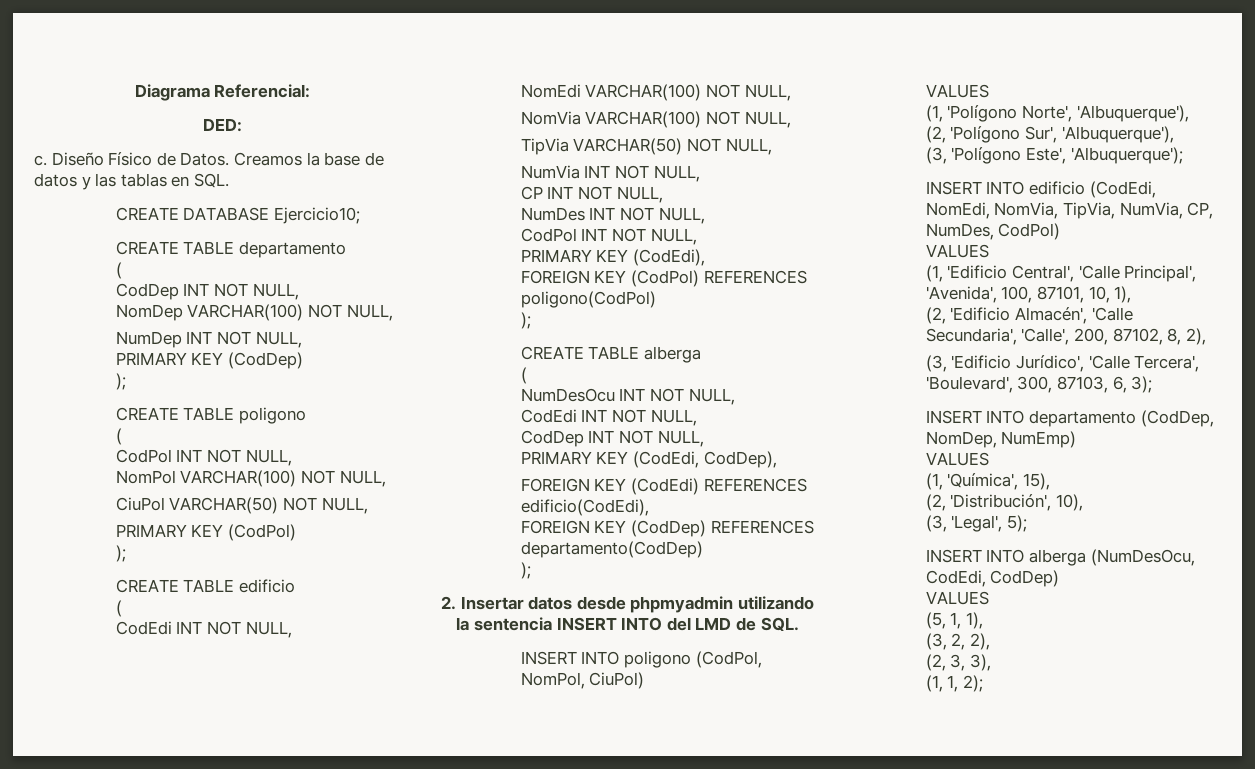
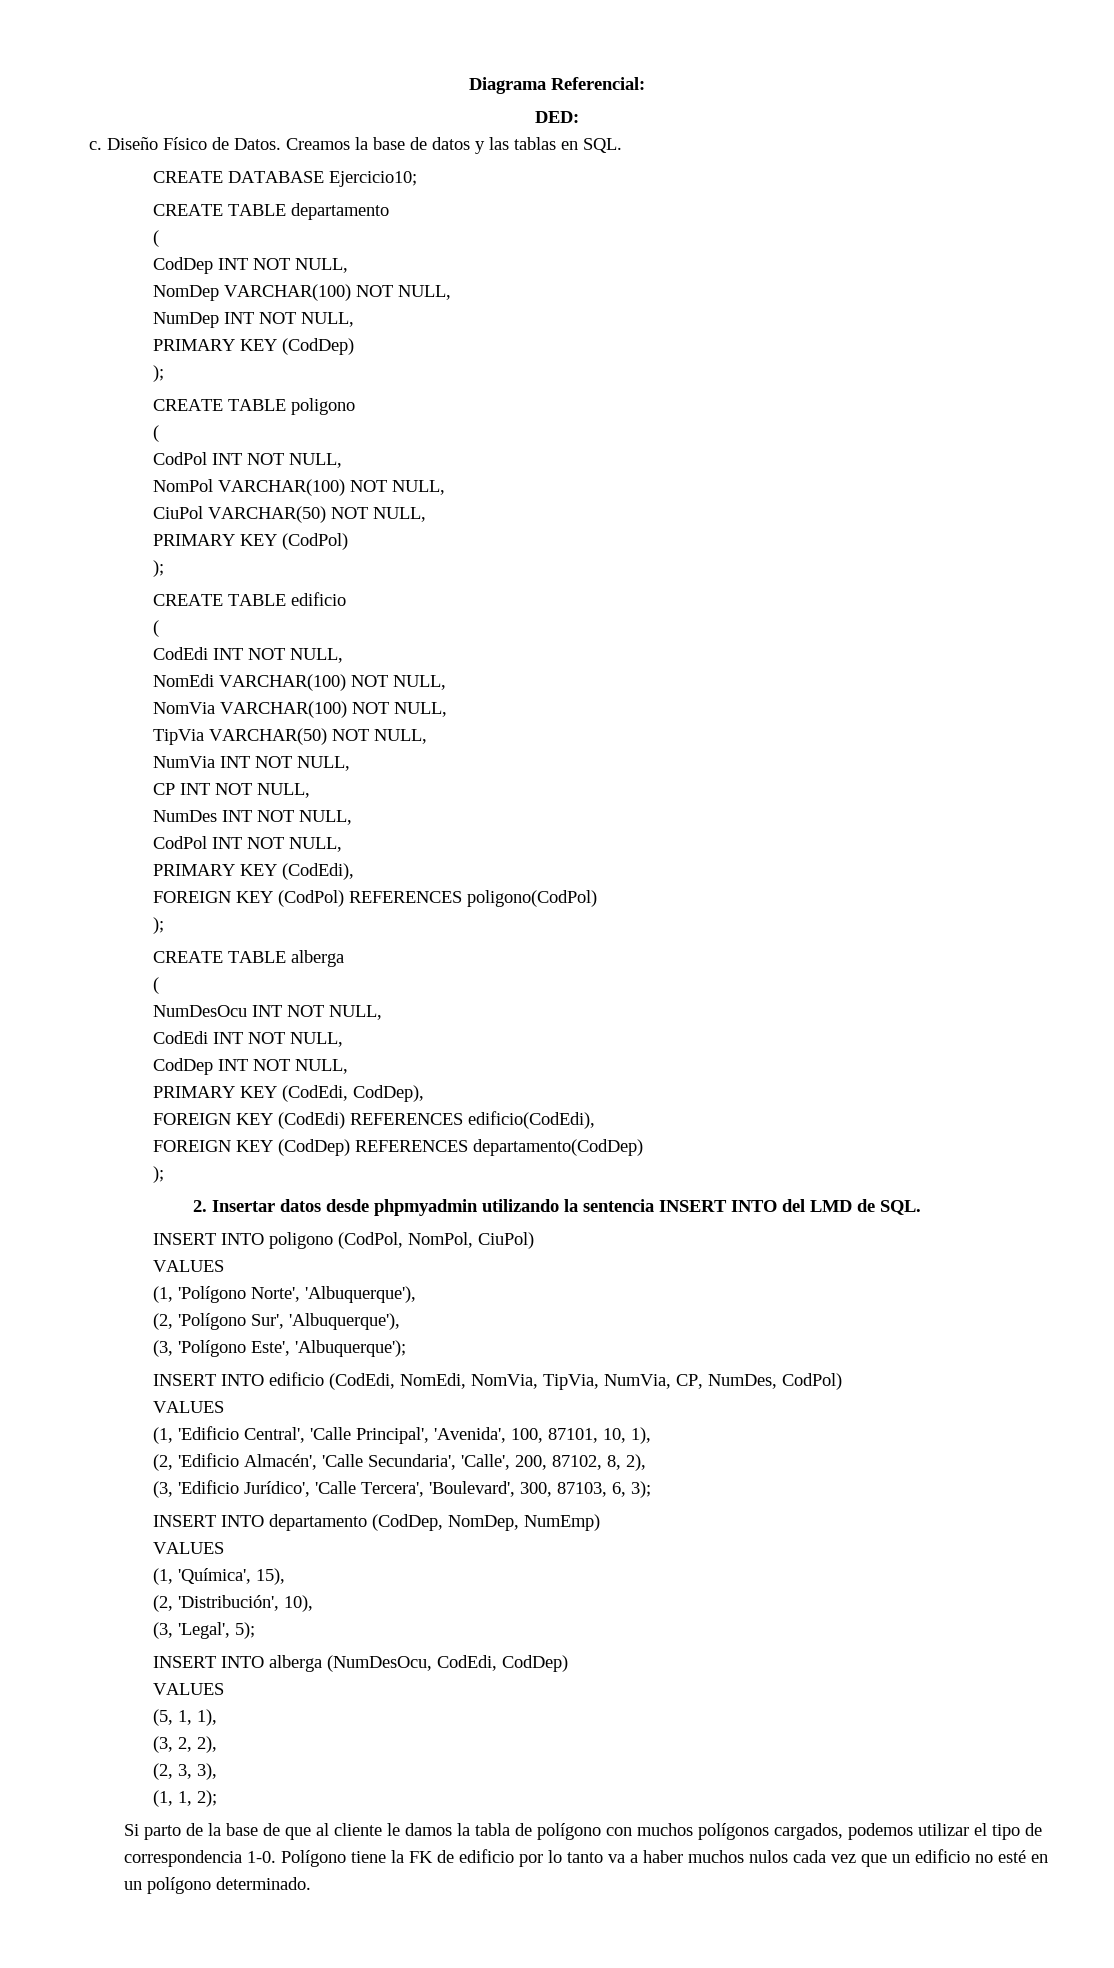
+ Si parto de la base de que al cliente le damos la tabla de polígono con muchos polígonos cargados, podemos utilizar el tipo de correspondencia 1-0. Polígono tiene la FK de edificio por lo tanto va a haber muchos nulos cada vez que un edificio no esté en un polígono determinado.

